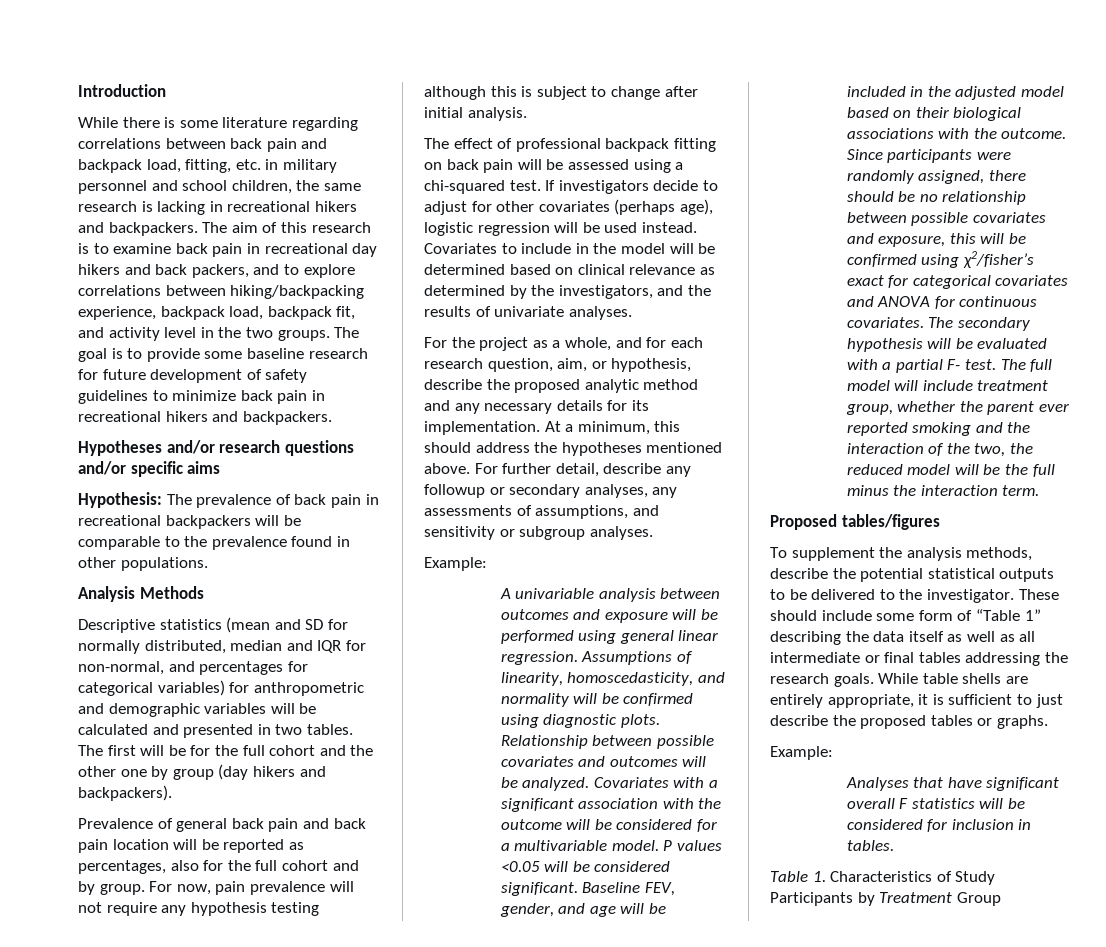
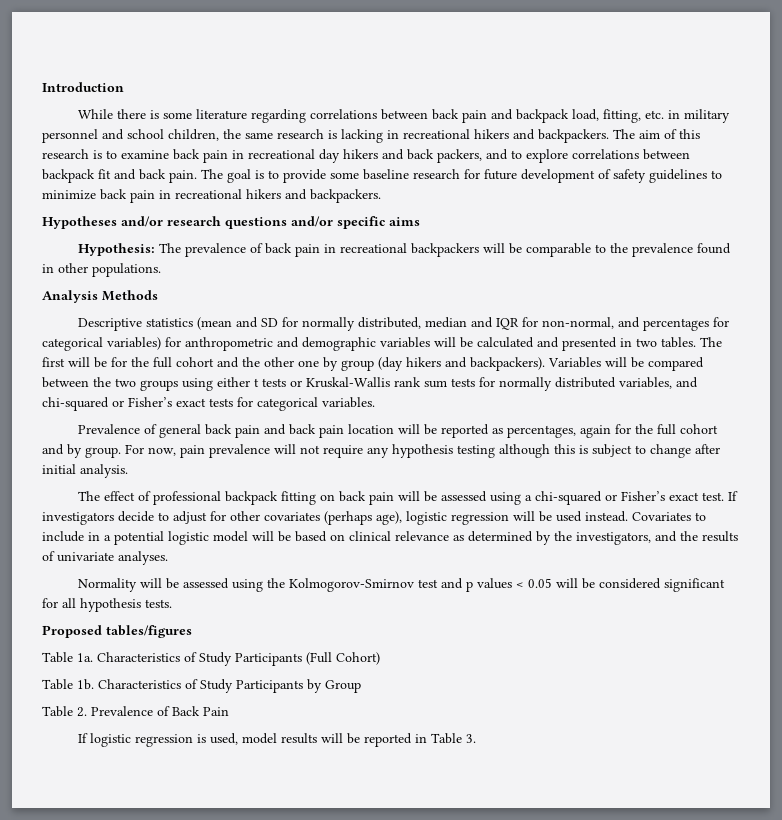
- The aim of this research is to examine back pain in recreational day hikers and back packers, and to explore correlations between hiking/backpacking experience, backpack load, backpack fit, and activity level in the two groups.
+ The aim of this research is to examine back pain in recreational day hikers and back packers, and to explore correlations between backpack fit and back pain.
+ Variables will be compared between the two groups using either t tests or Kruskal-Wallis rank sum tests for normally distributed variables, and chi-squared or Fisher’s exact tests for categorical variables.
- Prevalence of general back pain and back pain location will be reported as percentages, also for the full cohort and by group.
+ Prevalence of general back pain and back pain location will be reported as percentages, again for the full cohort and by group.
- The effect of professional backpack fitting on back pain will be assessed using a chi-squared test.
+ The effect of professional backpack fitting on back pain will be assessed using a chi-squared or Fisher’s exact test.
- Covariates to include in the model will be determined based on clinical relevance as determined by the investigators, and the results of univariate analyses.
+ Covariates to include in a potential logistic model will be based on clinical relevance as determined by the investigators, and the results of univariate analyses.
- For the project as a whole, and for each research question, aim, or hypothesis, describe the proposed analytic method and any necessary details for its implementation. At a minimum, this should address the hypotheses mentioned above. For further detail, describe any followup or secondary analyses, any assessments of assumptions, and sensitivity or subgroup analyses.
- Example:
- A univariable analysis between outcomes and exposure will be performed using general linear regression. Assumptions of linearity, homoscedasticity, and normality will be confirmed using diagnostic plots. Relationship between possible covariates and outcomes will be analyzed. Covariates with a significant association with the outcome will be considered for a multivariable model. P values <0.05 will be considered significant. Baseline FEV, gender, and age will be included in the adjusted model based on their biological associations with the outcome. Since participants were randomly assigned, there should be no relationship between possible covariates and exposure, this will be confirmed using χ2/fisher’s exact for categorical covariates and ANOVA for continuous covariates. The secondary hypothesis will be evaluated with a partial F- test. The full model will include treatment group, whether the parent ever reported smoking and the interaction of the two, the reduced model will be the full minus the interaction term.
+ Normality will be assessed using the Kolmogorov-Smirnov test and p values < 0.05 will be considered significant for all hypothesis tests.
  Proposed tables/figures
- To supplement the analysis methods, describe the potential statistical outputs to be delivered to the investigator. These should include some form of “Table 1” describing the data itself as well as all intermediate or final tables addressing the research goals. While table shells are entirely appropriate, it is sufficient to just describe the proposed tables or graphs.
- Example:
- Analyses that have significant overall F statistics will be considered for inclusion in tables.
- Table 1. Characteristics of Study Participants by Treatment Group
+ Table 1a. Characteristics of Study Participants (Full Cohort)
+ Table 1b. Characteristics of Study Participants by Group
+ Table 2. Prevalence of Back Pain
+ If logistic regression is used, model results will be reported in Table 3.

